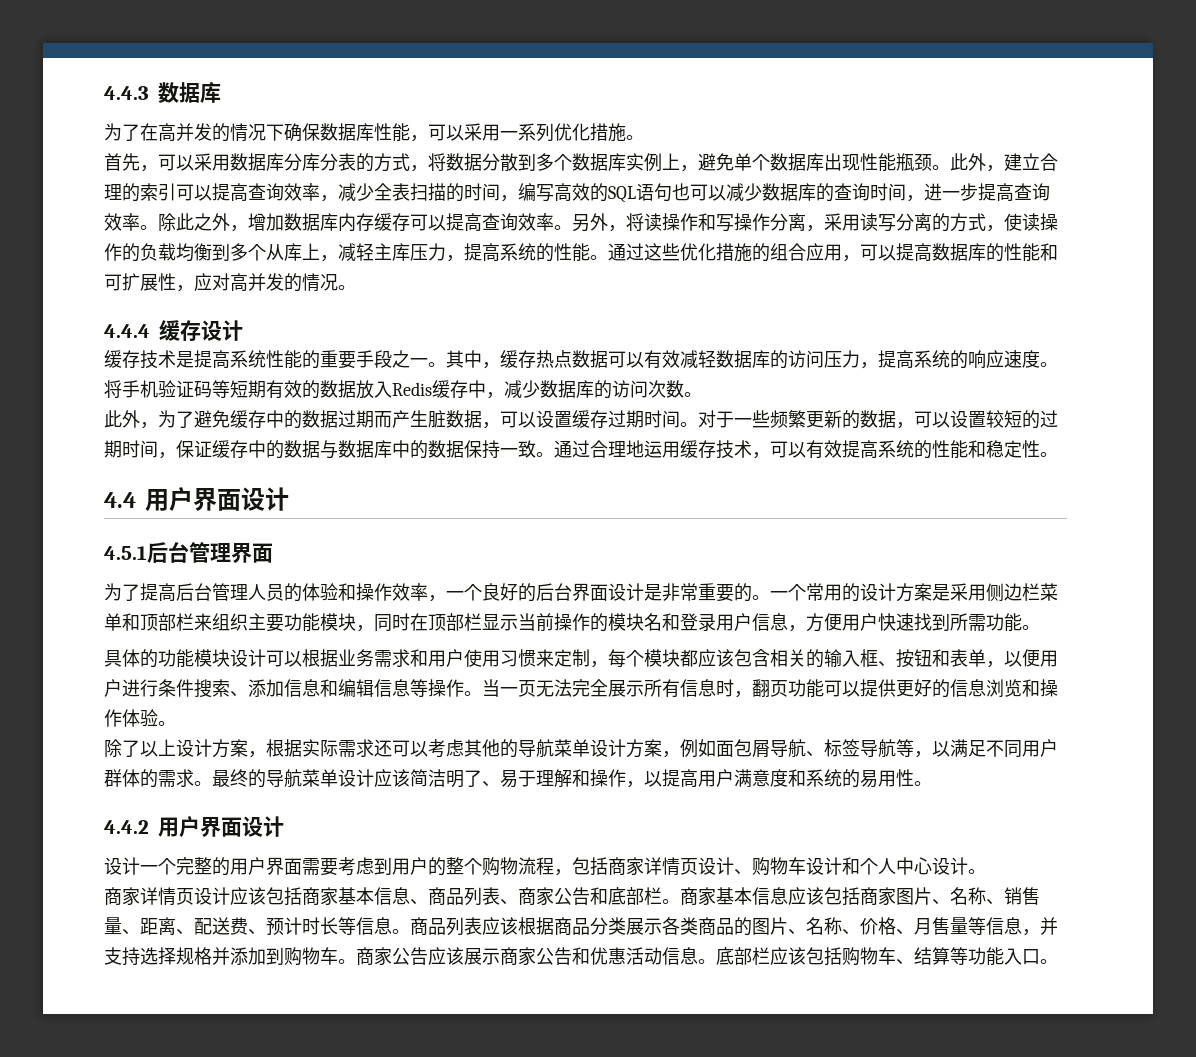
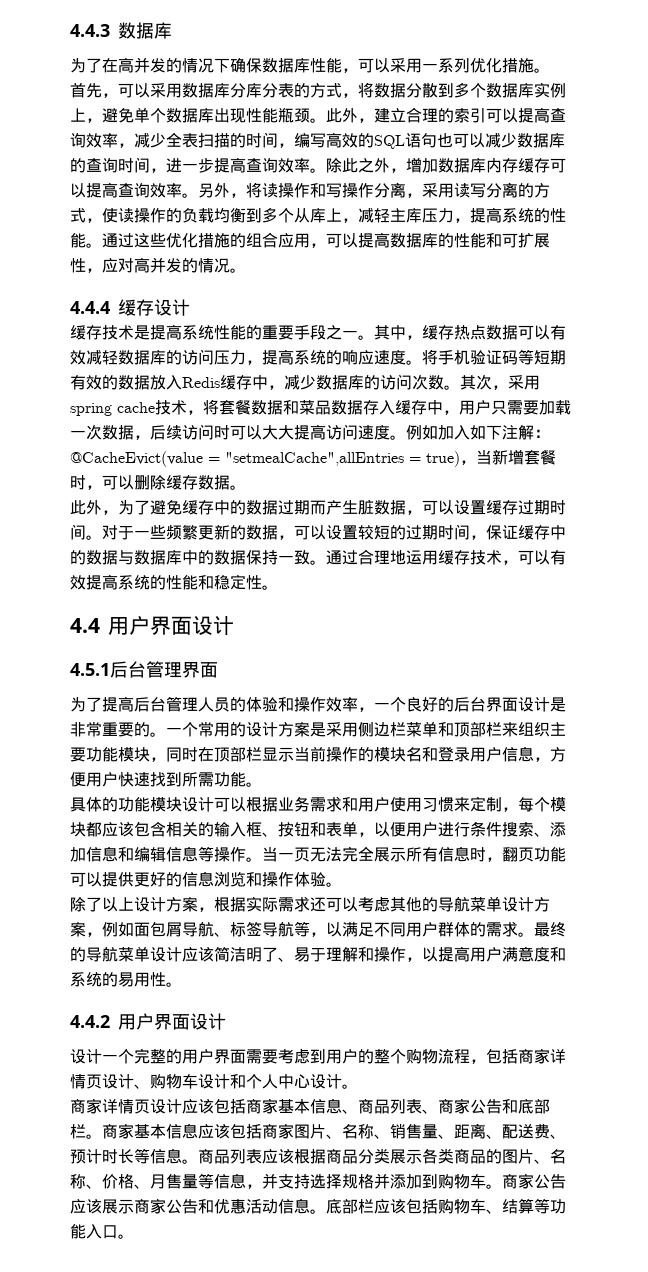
+ 其次，采用spring cache技术，将套餐数据和菜品数据存入缓存中，用户只需要加载一次数据，后续访问时可以大大提高访问速度。例如加入如下注解：@CacheEvict(value = "setmealCache",allEntries = true)，当新增套餐时，可以删除缓存数据。

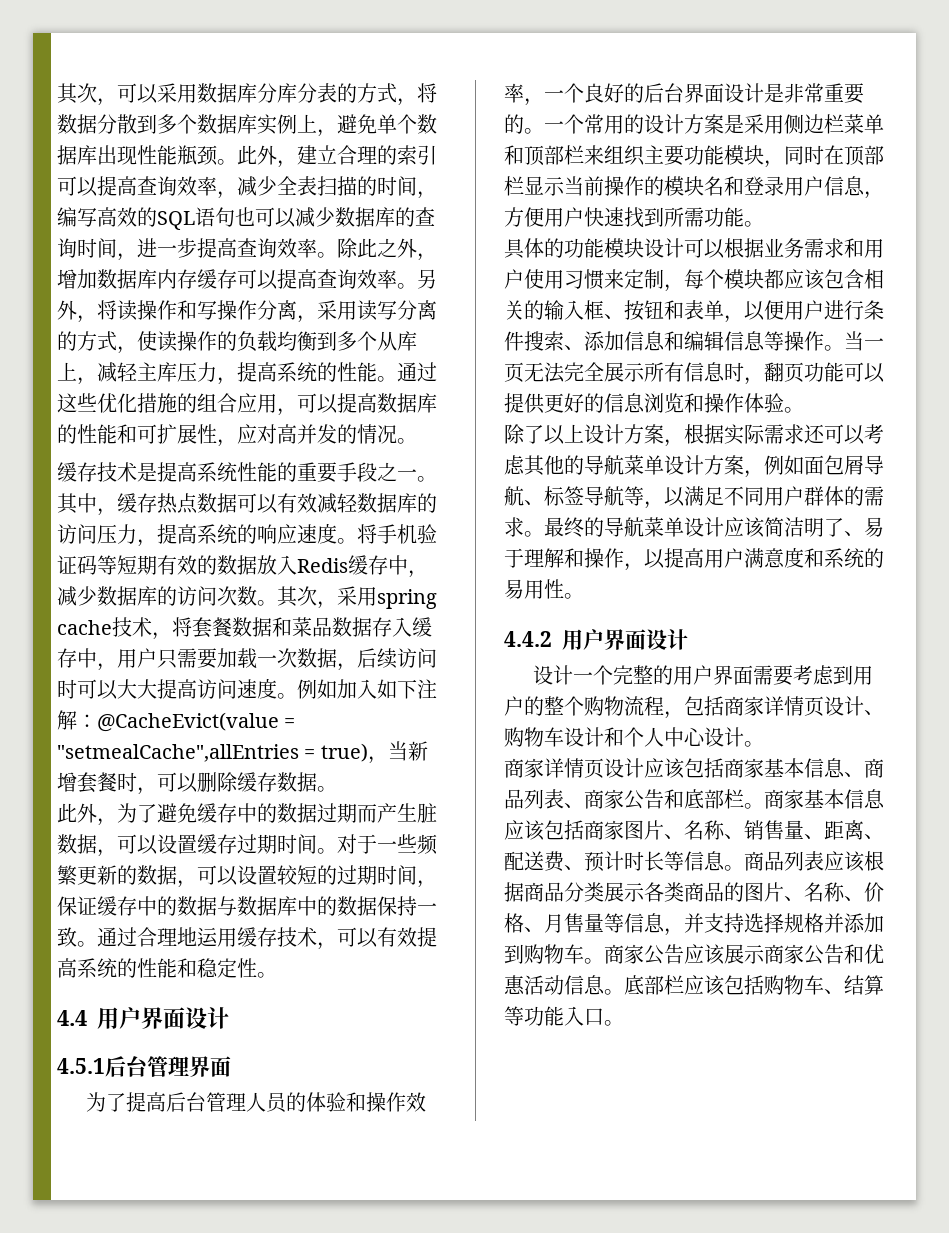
- 4.4.3数据库
- 为了在高并发的情况下确保数据库性能，可以采用一系列优化措施。
- 首先，可以采用数据库分库分表的方式，将数据分散到多个数据库实例上，避免单个数据库出现性能瓶颈。
+ 其次，可以采用数据库分库分表的方式，将数据分散到多个数据库实例上，避免单个数据库出现性能瓶颈。
- 4.4.4缓存设计

